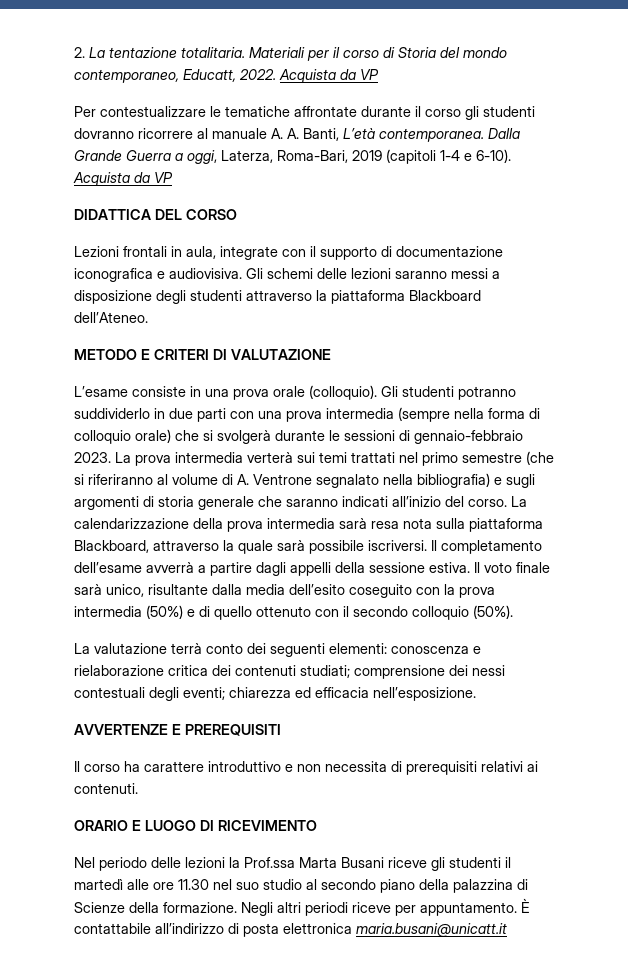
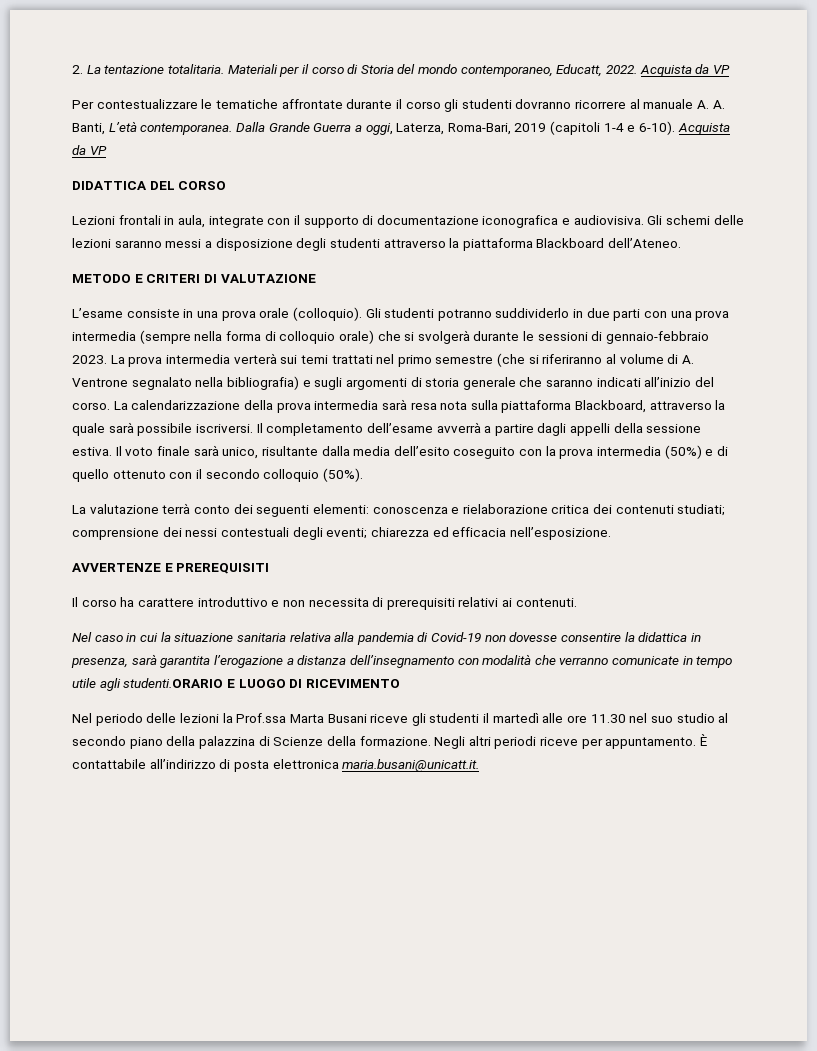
- ORARIO E LUOGO DI RICEVIMENTO
+ Nel caso in cui la situazione sanitaria relativa alla pandemia di Covid-19 non dovesse consentire la didattica in presenza, sarà garantita l’erogazione a distanza dell’insegnamento con modalità che verranno comunicate in tempo utile agli studenti.ORARIO E LUOGO DI RICEVIMENTO
- È contattabile all’indirizzo di posta elettronica maria.busani@unicatt.it
+ È contattabile all’indirizzo di posta elettronica maria.busani@unicatt.it.

